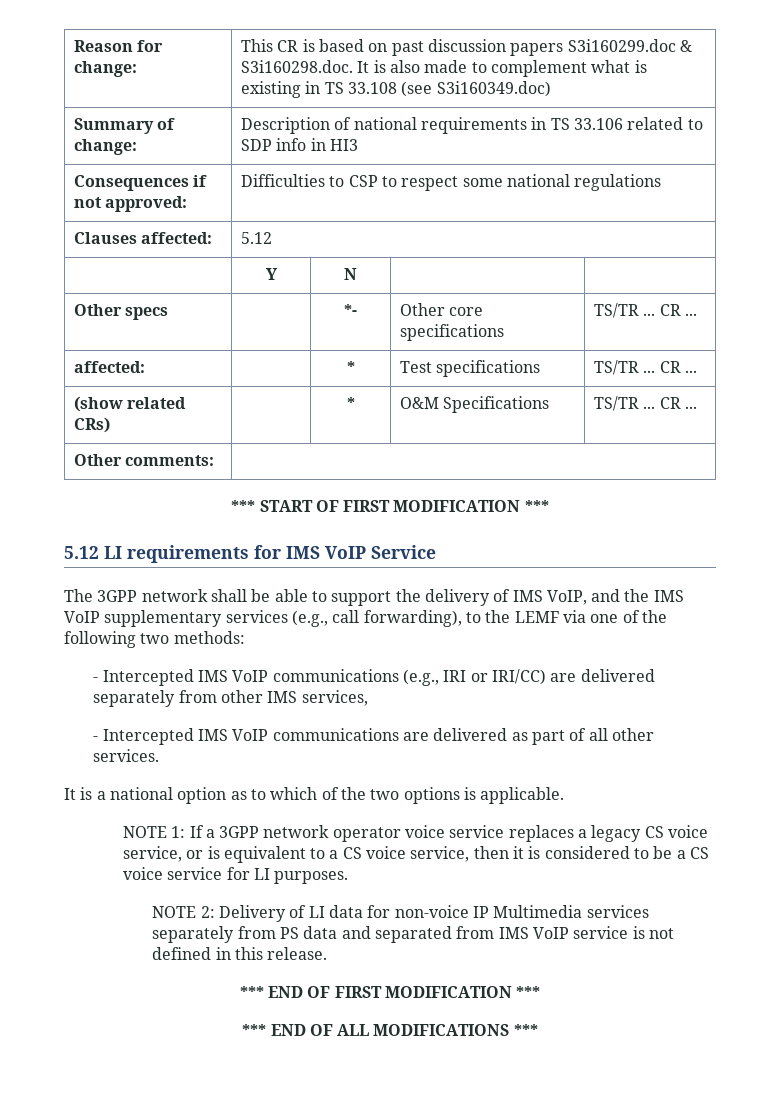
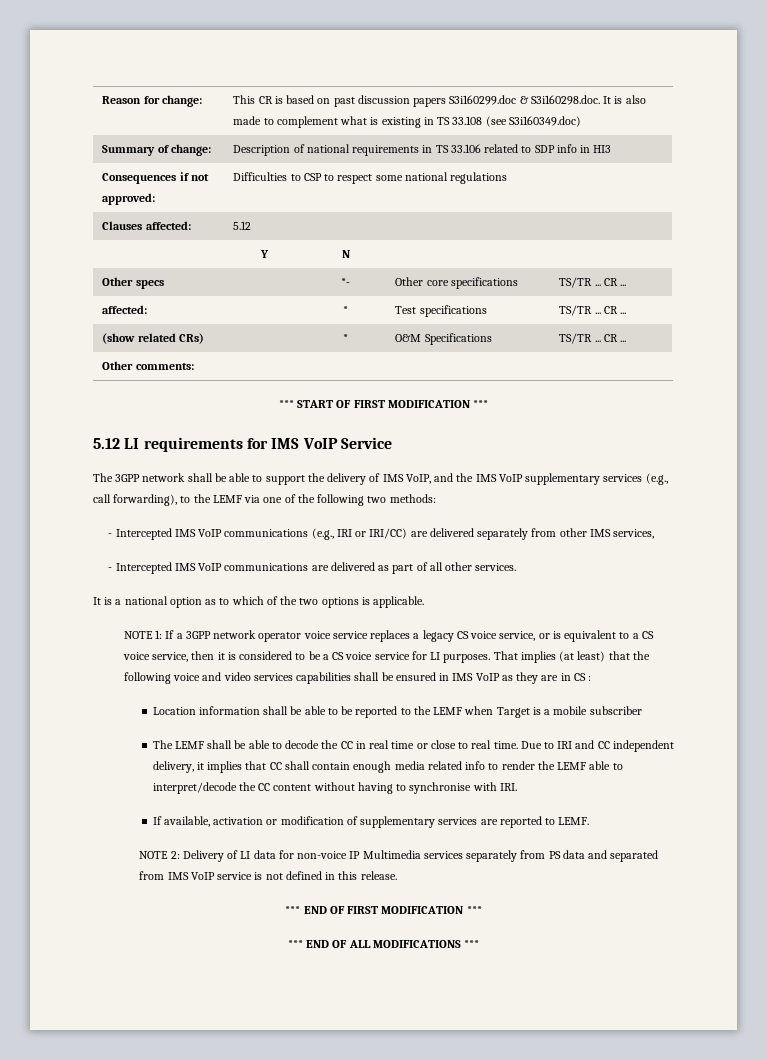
+ That implies (at least) that the following voice and video services capabilities shall be ensured in IMS VoIP as they are in CS :
+ Location information shall be able to be reported to the LEMF when Target is a mobile subscriber
+ The LEMF shall be able to decode the CC in real time or close to real time. Due to IRI and CC independent delivery, it implies that CC shall contain enough media related info to render the LEMF able to interpret/decode the CC content without having to synchronise with IRI.
+ If available, activation or modification of supplementary services are reported to LEMF.

